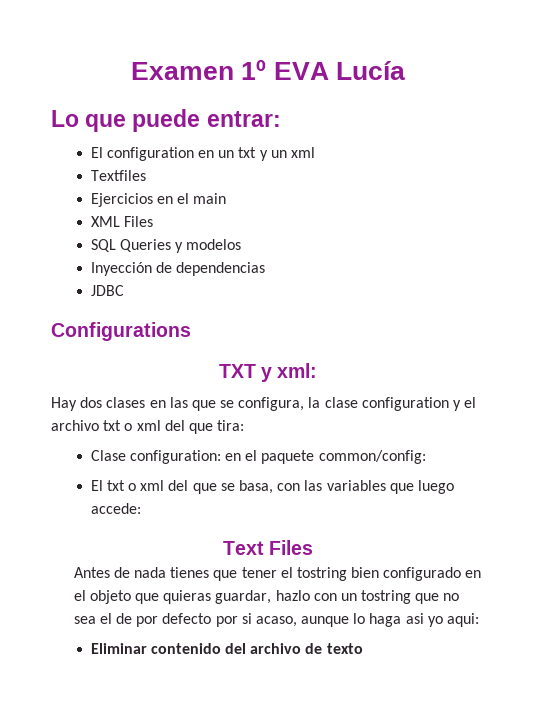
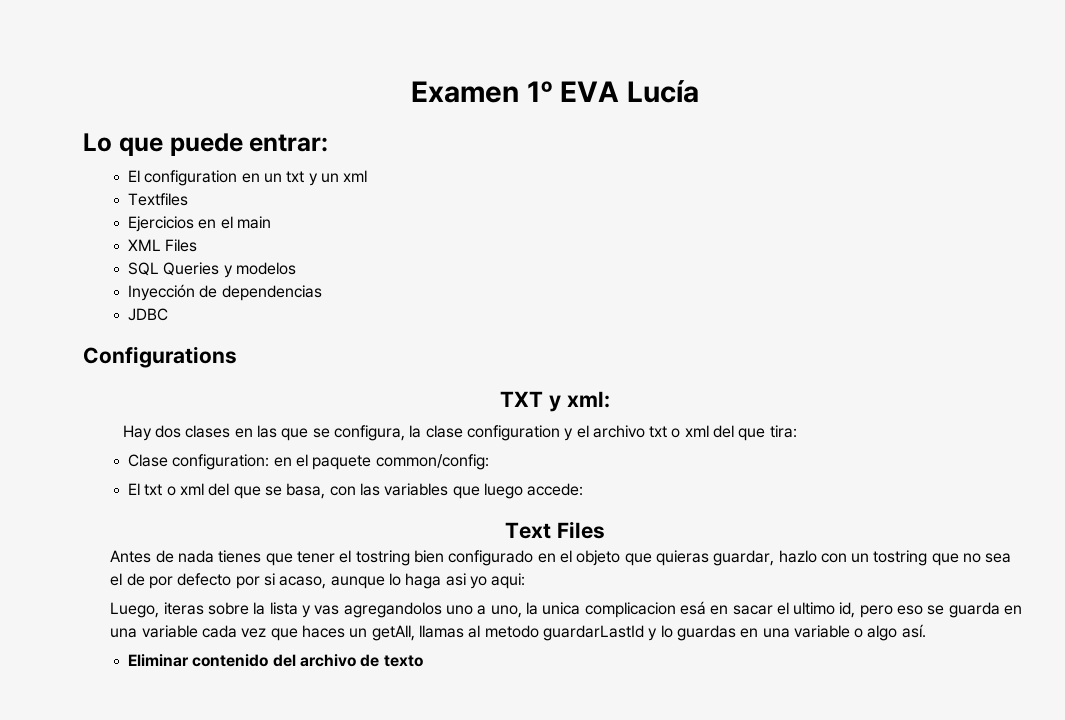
+ Luego, iteras sobre la lista y vas agregandolos uno a uno, la unica complicacion esá en sacar el ultimo id, pero eso se guarda en una variable cada vez que haces un getAll, llamas al metodo guardarLastId y lo guardas en una variable o algo así.

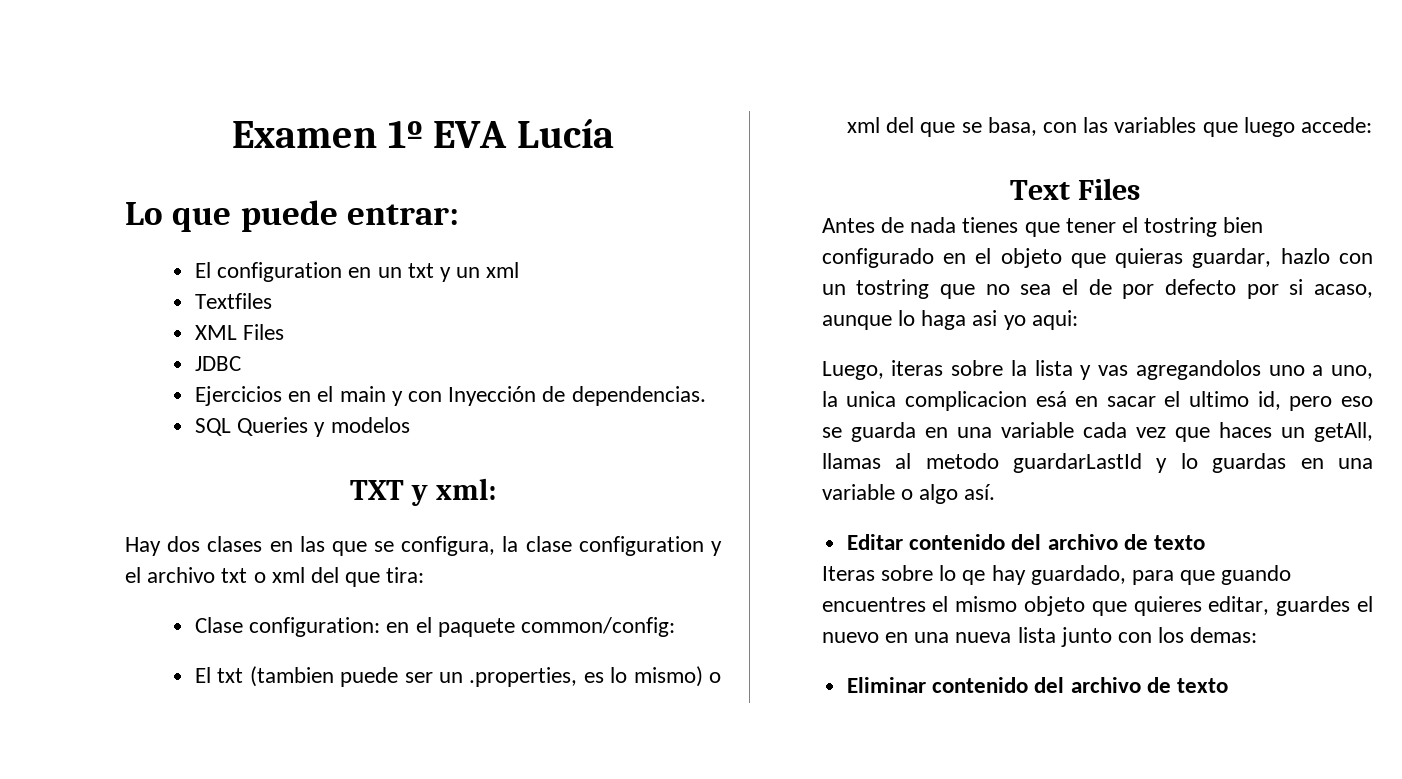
+ XML Files
+ JDBC
- Ejercicios en el main
- XML Files
+ Ejercicios en el main y con Inyección de dependencias.
- Inyección de dependencias
- JDBC
- Configurations
- El txt o xml del que se basa, con las variables que luego accede:
+ El txt (tambien puede ser un .properties, es lo mismo) o xml del que se basa, con las variables que luego accede:
+ Editar contenido del archivo de texto
+ Iteras sobre lo qe hay guardado, para que guando encuentres el mismo objeto que quieres editar, guardes el nuevo en una nueva lista junto con los demas:

